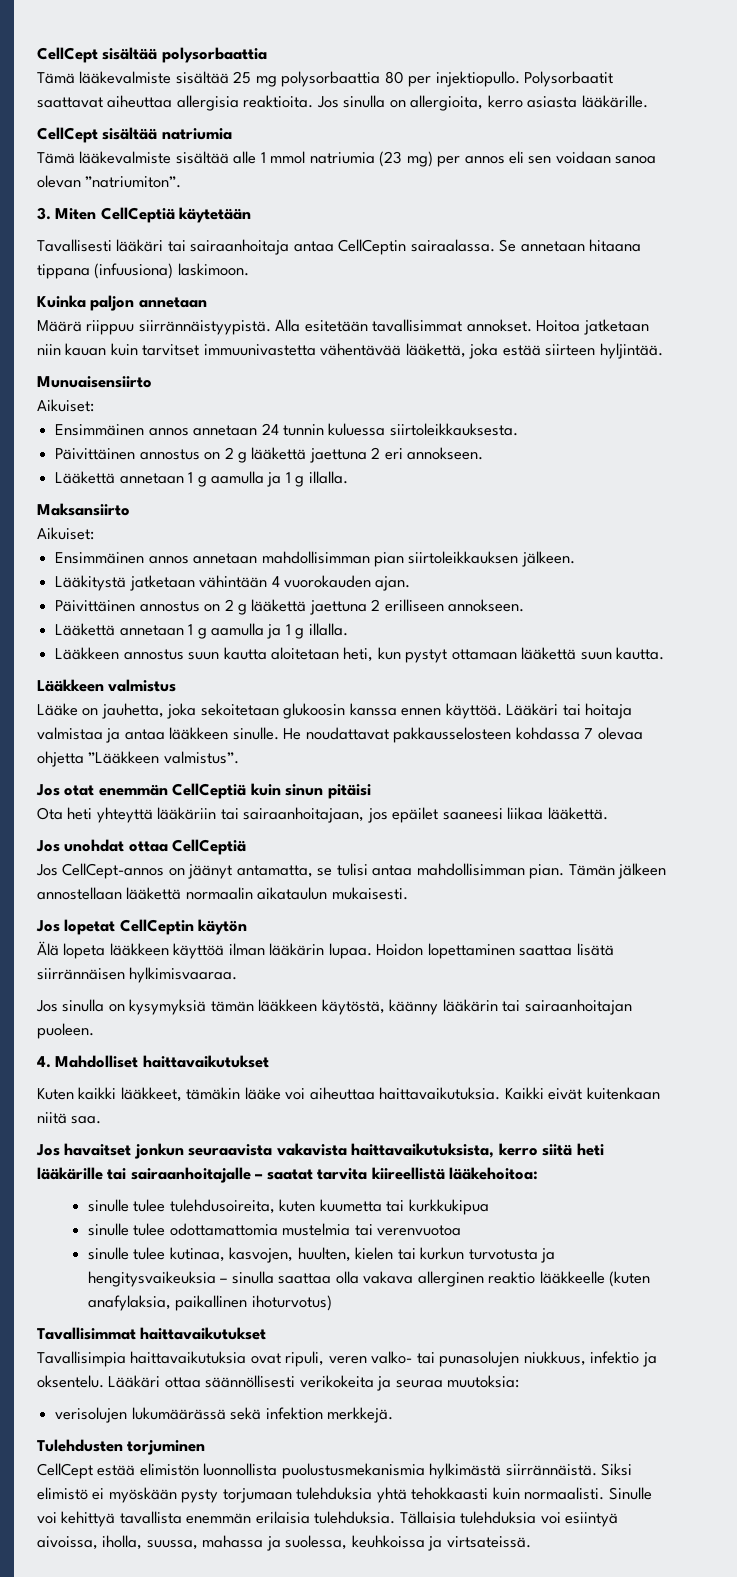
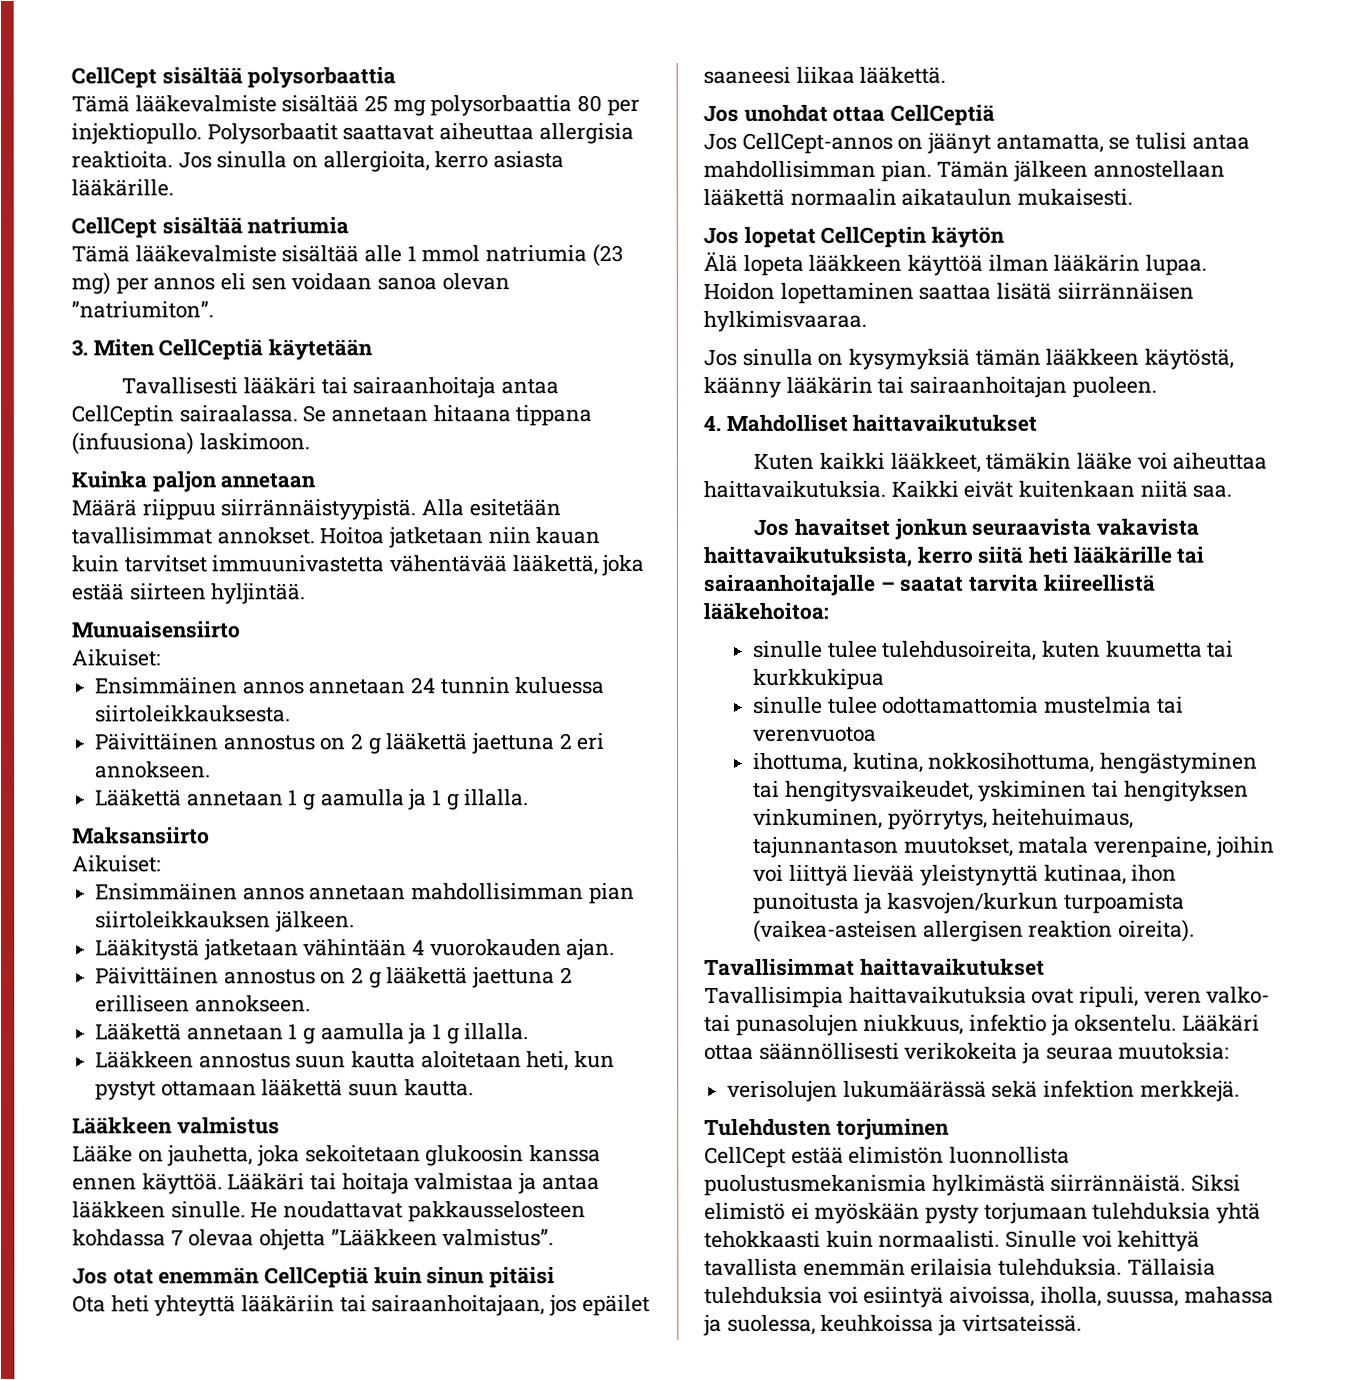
- sinulle tulee kutinaa, kasvojen, huulten, kielen tai kurkun turvotusta ja hengitysvaikeuksia – sinulla saattaa olla vakava allerginen reaktio lääkkeelle (kuten anafylaksia, paikallinen ihoturvotus)
+ ihottuma, kutina, nokkosihottuma, hengästyminen tai hengitysvaikeudet, yskiminen tai hengityksen vinkuminen, pyörrytys, heitehuimaus, tajunnantason muutokset, matala verenpaine, joihin voi liittyä lievää yleistynyttä kutinaa, ihon punoitusta ja kasvojen/kurkun turpoamista (vaikea-asteisen allergisen reaktion oireita).

